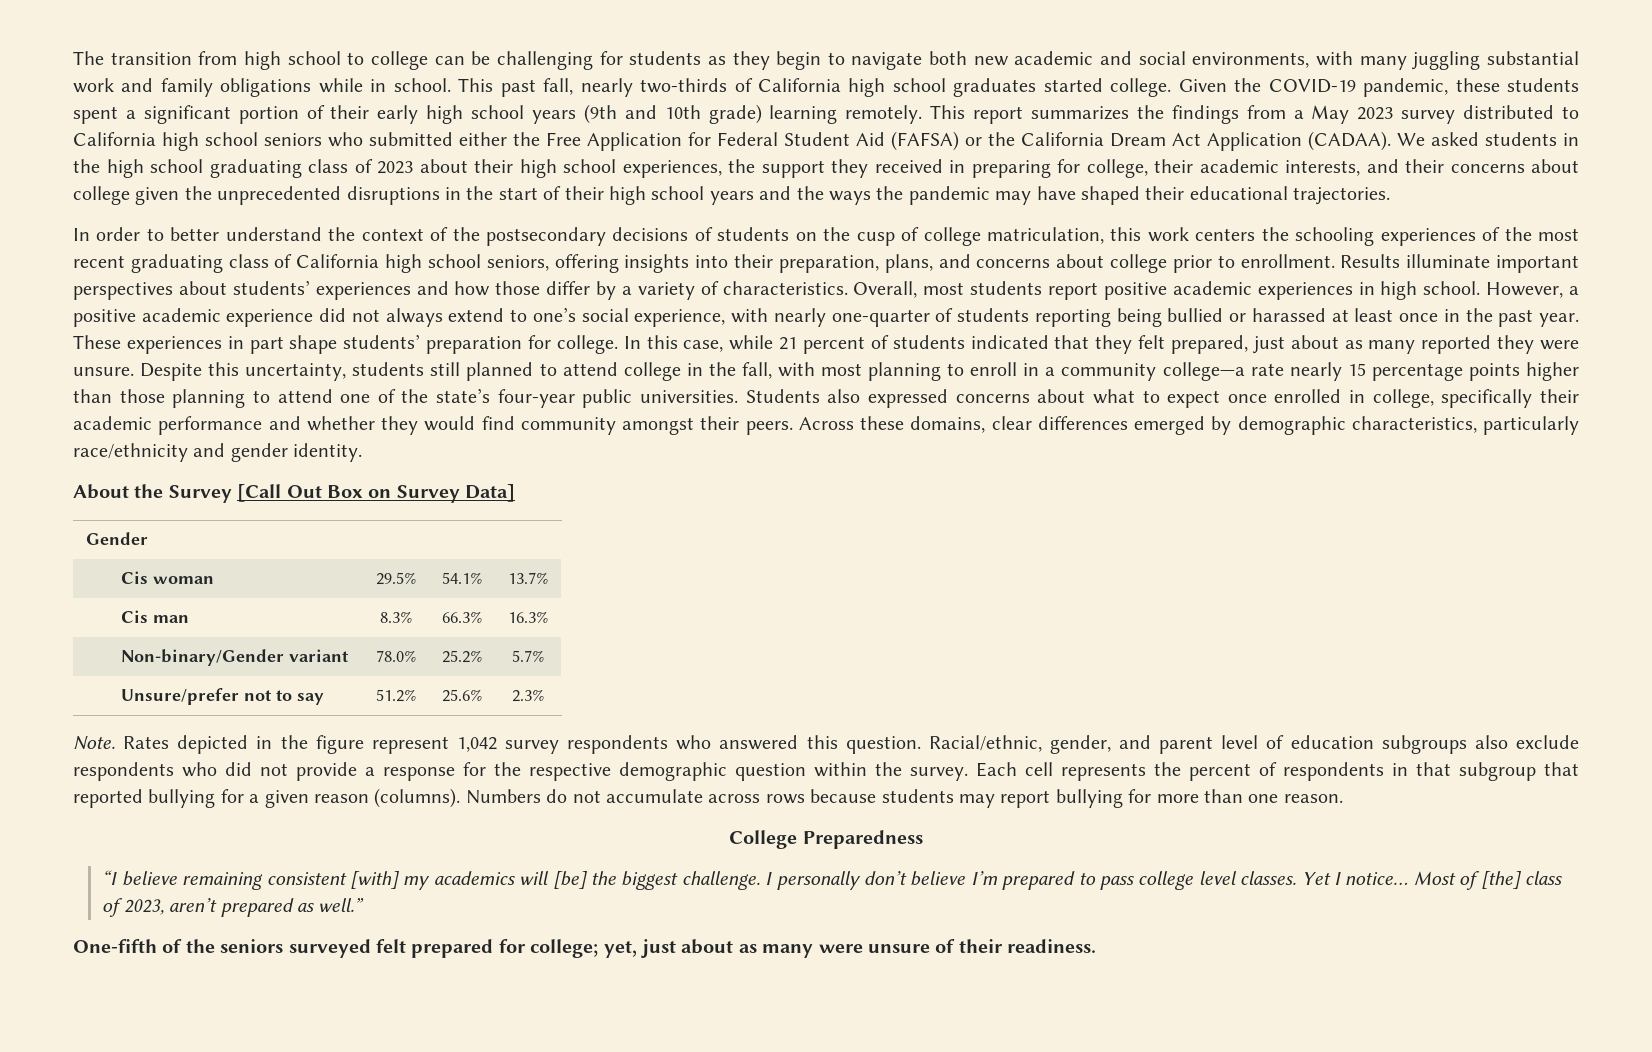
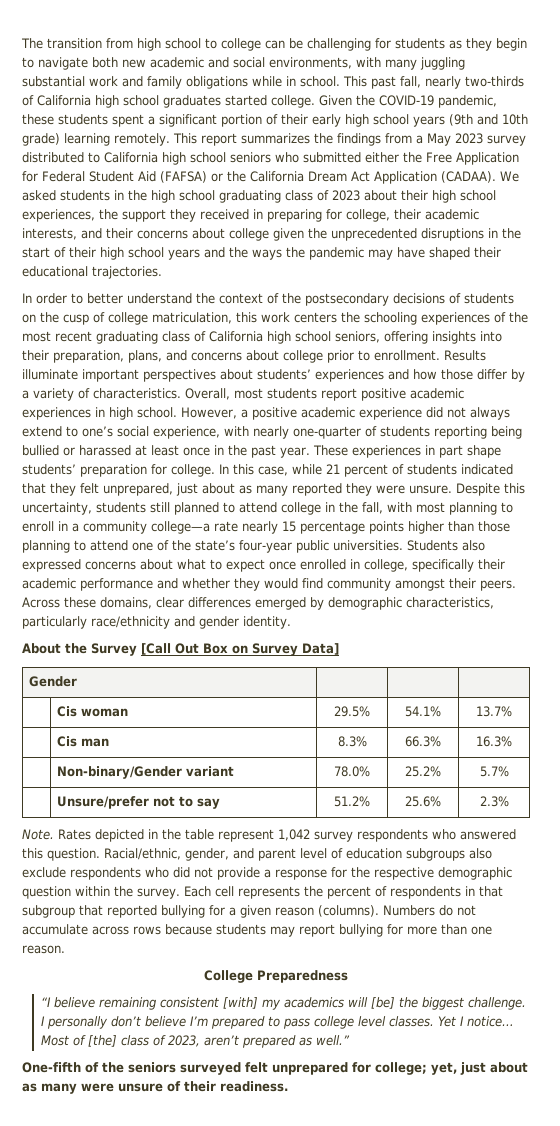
- In this case, while 21 percent of students indicated that they felt prepared, just about as many reported they were unsure.
+ In this case, while 21 percent of students indicated that they felt unprepared, just about as many reported they were unsure.
- Rates depicted in the figure represent 1,042 survey respondents who answered this question.
+ Rates depicted in the table represent 1,042 survey respondents who answered this question.
- One-fifth of the seniors surveyed felt prepared for college; yet, just about as many were unsure of their readiness.
+ One-fifth of the seniors surveyed felt unprepared for college; yet, just about as many were unsure of their readiness.

